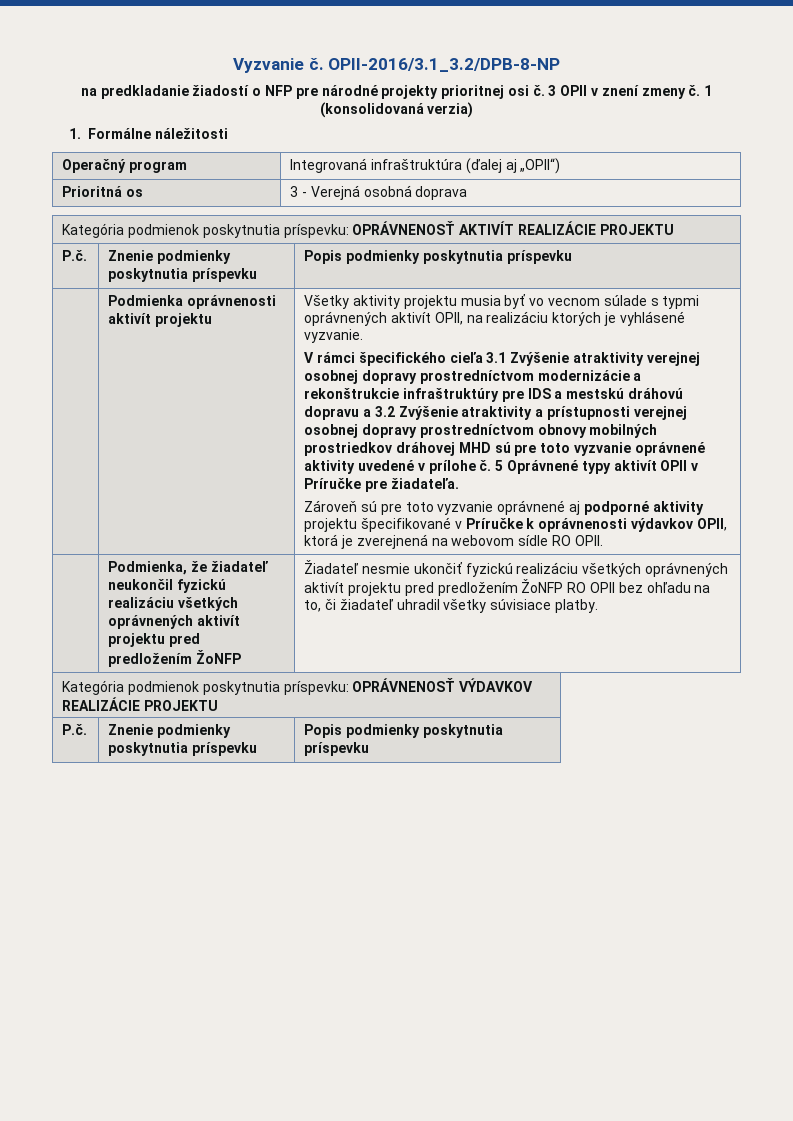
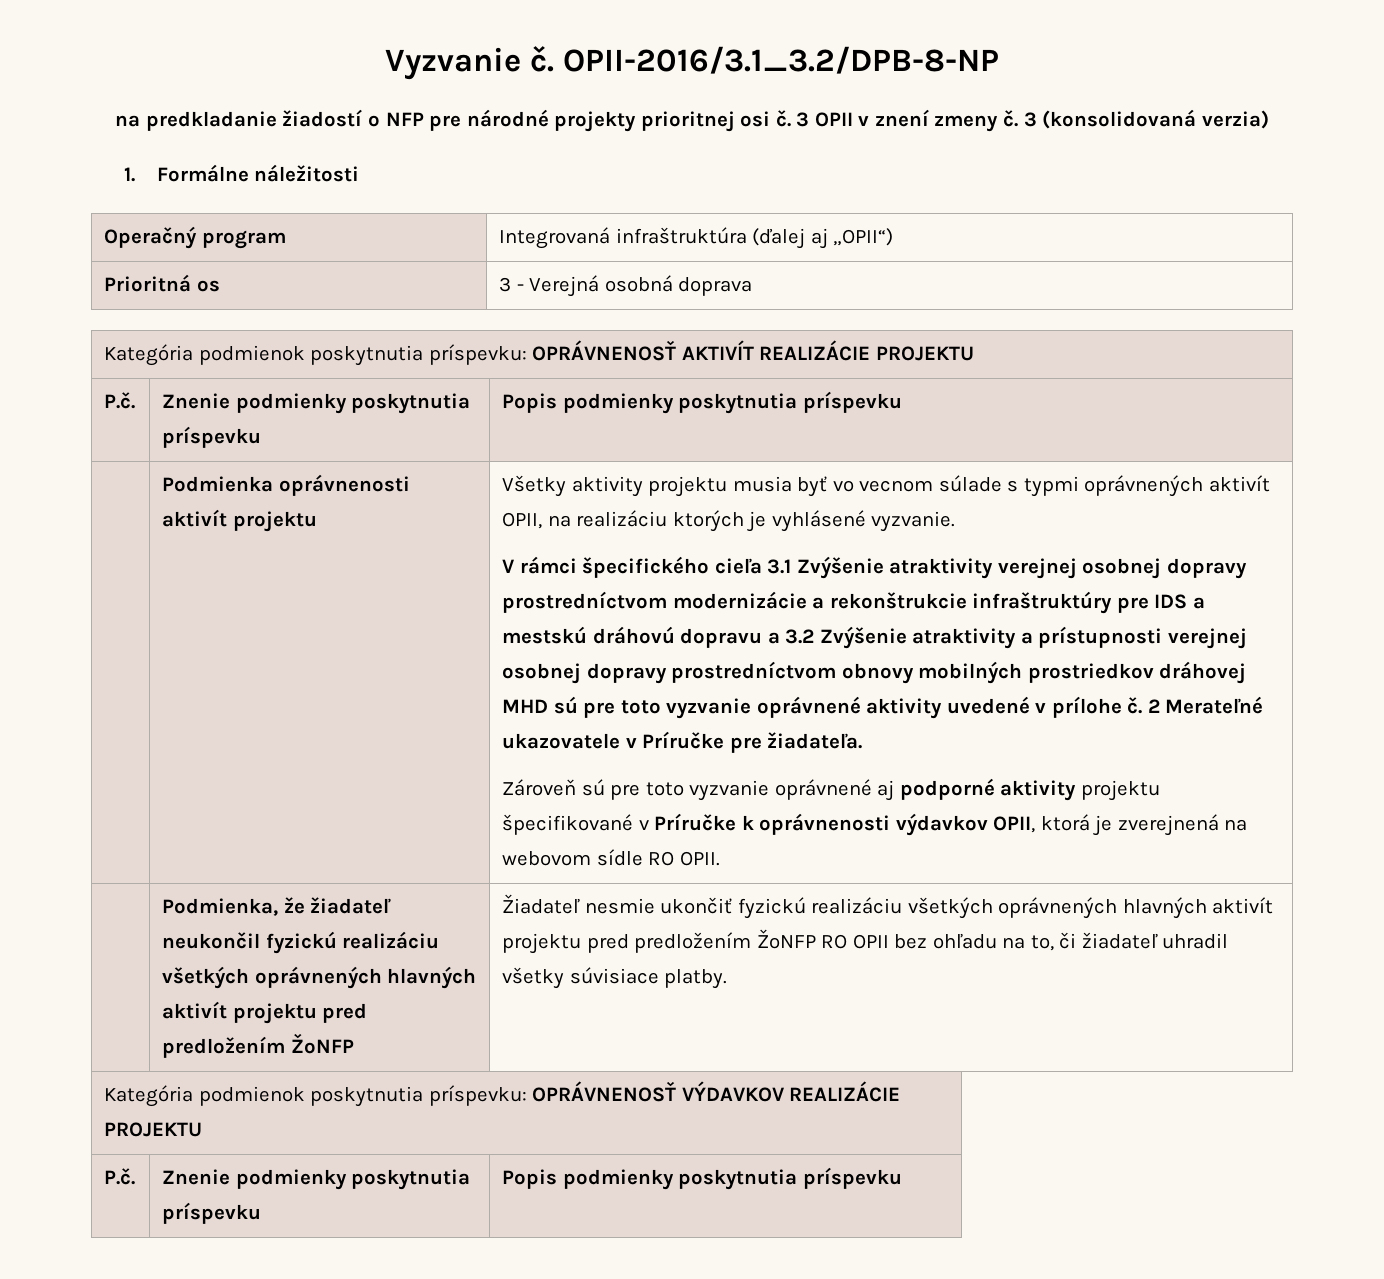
- 1 (konsolidovaná verzia)
+ 3 (konsolidovaná verzia)
- 5 Oprávnené typy aktivít OPII v Príručke pre žiadateľa.
+ 2 Merateľné ukazovatele v Príručke pre žiadateľa.
- | Podmienka, že žiadateľ neukončil fyzickú realizáciu všetkých oprávnených aktivít projektu pred predložením ŽoNFP | Žiadateľ nesmie ukončiť fyzickú realizáciu všetkých oprávnených aktivít projektu pred predložením ŽoNFP RO OPII bez ohľadu na to, či žiadateľ uhradil všetky súvisiace platby.
+ | Podmienka, že žiadateľ neukončil fyzickú realizáciu všetkých oprávnených hlavných aktivít projektu pred predložením ŽoNFP | Žiadateľ nesmie ukončiť fyzickú realizáciu všetkých oprávnených hlavných aktivít projektu pred predložením ŽoNFP RO OPII bez ohľadu na to, či žiadateľ uhradil všetky súvisiace platby.

